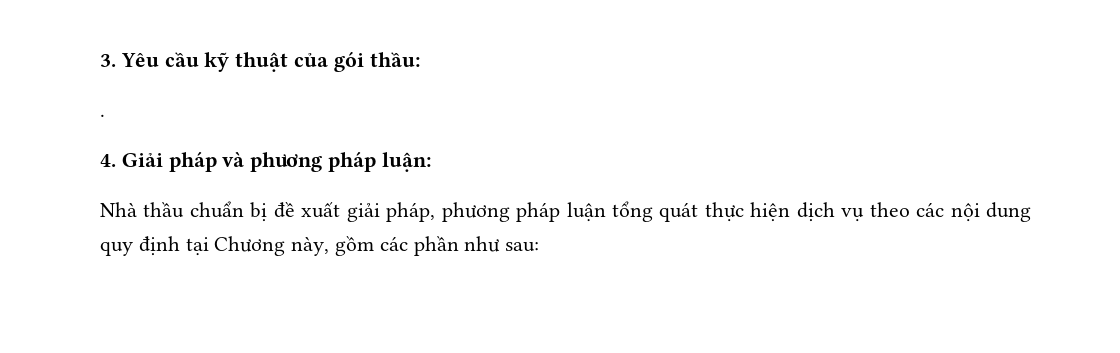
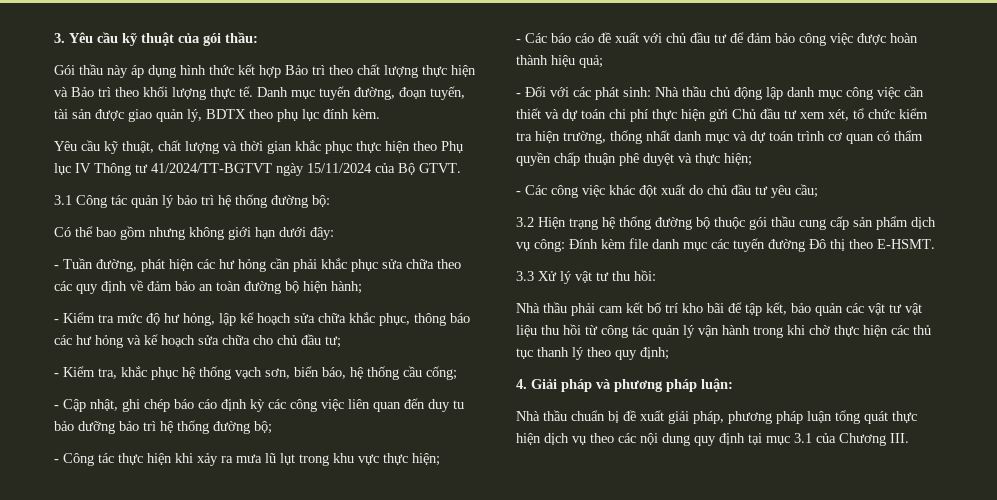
- .
+ Gói thầu này áp dụng hình thức kết hợp Bảo trì theo chất lượng thực hiện và Bảo trì theo khối lượng thực tế. Danh mục tuyến đường, đoạn tuyến, tài sản được giao quản lý, BDTX theo phụ lục đính kèm.
+ Yêu cầu kỹ thuật, chất lượng và thời gian khắc phục thực hiện theo Phụ lục IV Thông tư 41/2024/TT-BGTVT ngày 15/11/2024 của Bộ GTVT.
+ 3.1 Công tác quản lý bảo trì hệ thống đường bộ:
+ Có thể bao gồm nhưng không giới hạn dưới đây:
+ - Tuần đường, phát hiện các hư hỏng cần phải khắc phục sửa chữa theo các quy định về đảm bảo an toàn đường bộ hiện hành;
+ - Kiểm tra mức độ hư hỏng, lập kế hoạch sửa chữa khắc phục, thông báo các hư hỏng và kế hoạch sửa chữa cho chủ đầu tư;
+ - Kiểm tra, khắc phục hệ thống vạch sơn, biển báo, hệ thống cầu cống;
+ - Cập nhật, ghi chép báo cáo định kỳ các công việc liên quan đến duy tu bảo dưỡng bảo trì hệ thống đường bộ;
+ - Công tác thực hiện khi xảy ra mưa lũ lụt trong khu vực thực hiện;
+ - Các báo cáo đề xuất với chủ đầu tư để đảm bảo công việc được hoàn thành hiệu quả;
+ - Đối với các phát sinh: Nhà thầu chủ động lập danh mục công việc cần thiết và dự toán chi phí thực hiện gửi Chủ đầu tư xem xét, tổ chức kiểm tra hiện trường, thống nhất danh mục và dự toán trình cơ quan có thẩm quyền chấp thuận phê duyệt và thực hiện;
+ - Các công việc khác đột xuất do chủ đầu tư yêu cầu;
+ 3.2 Hiện trạng hệ thống đường bộ thuộc gói thầu cung cấp sản phẩm dịch vụ công: Đính kèm file danh mục các tuyến đường Đô thị theo E-HSMT.
+ 3.3 Xử lý vật tư thu hồi:
+ Nhà thầu phải cam kết bố trí kho bãi để tập kết, bảo quản các vật tư vật liệu thu hồi từ công tác quản lý vận hành trong khi chờ thực hiện các thủ tục thanh lý theo quy định;
- Nhà thầu chuẩn bị đề xuất giải pháp, phương pháp luận tổng quát thực hiện dịch vụ theo các nội dung quy định tại Chương này, gồm các phần như sau:
+ Nhà thầu chuẩn bị đề xuất giải pháp, phương pháp luận tổng quát thực hiện dịch vụ theo các nội dung quy định tại mục 3.1 của Chương III.

